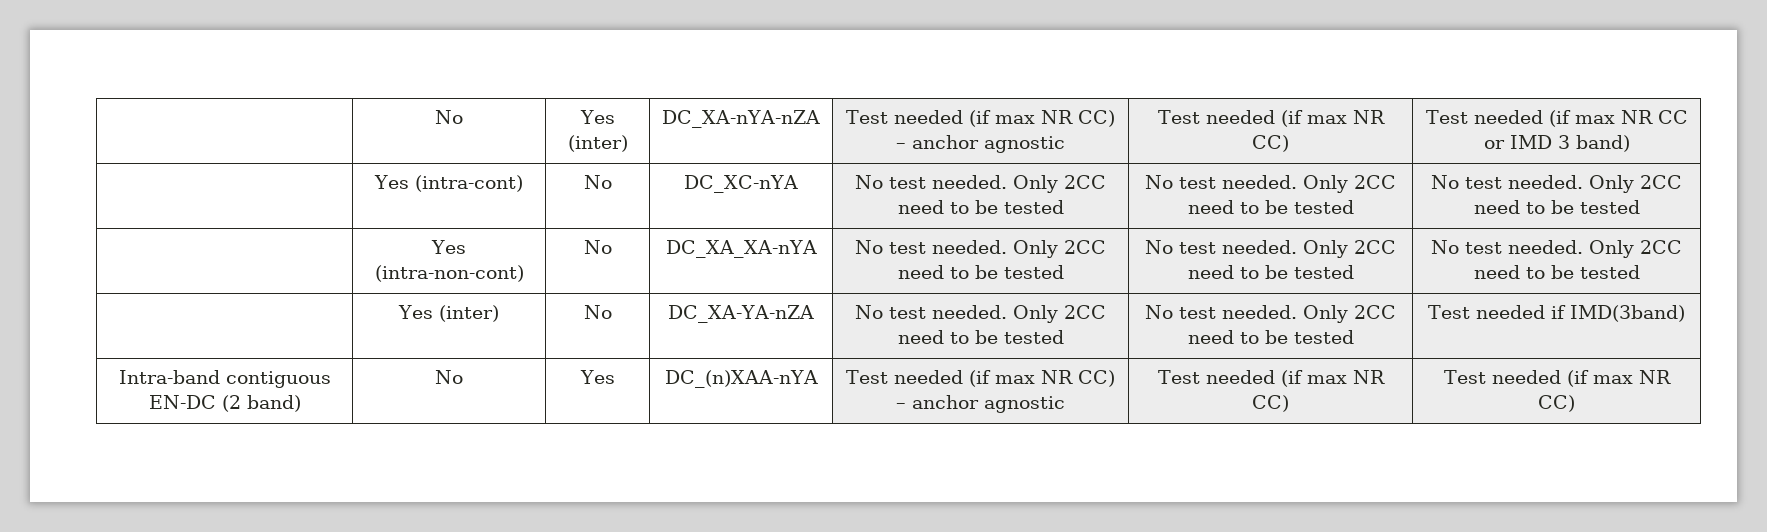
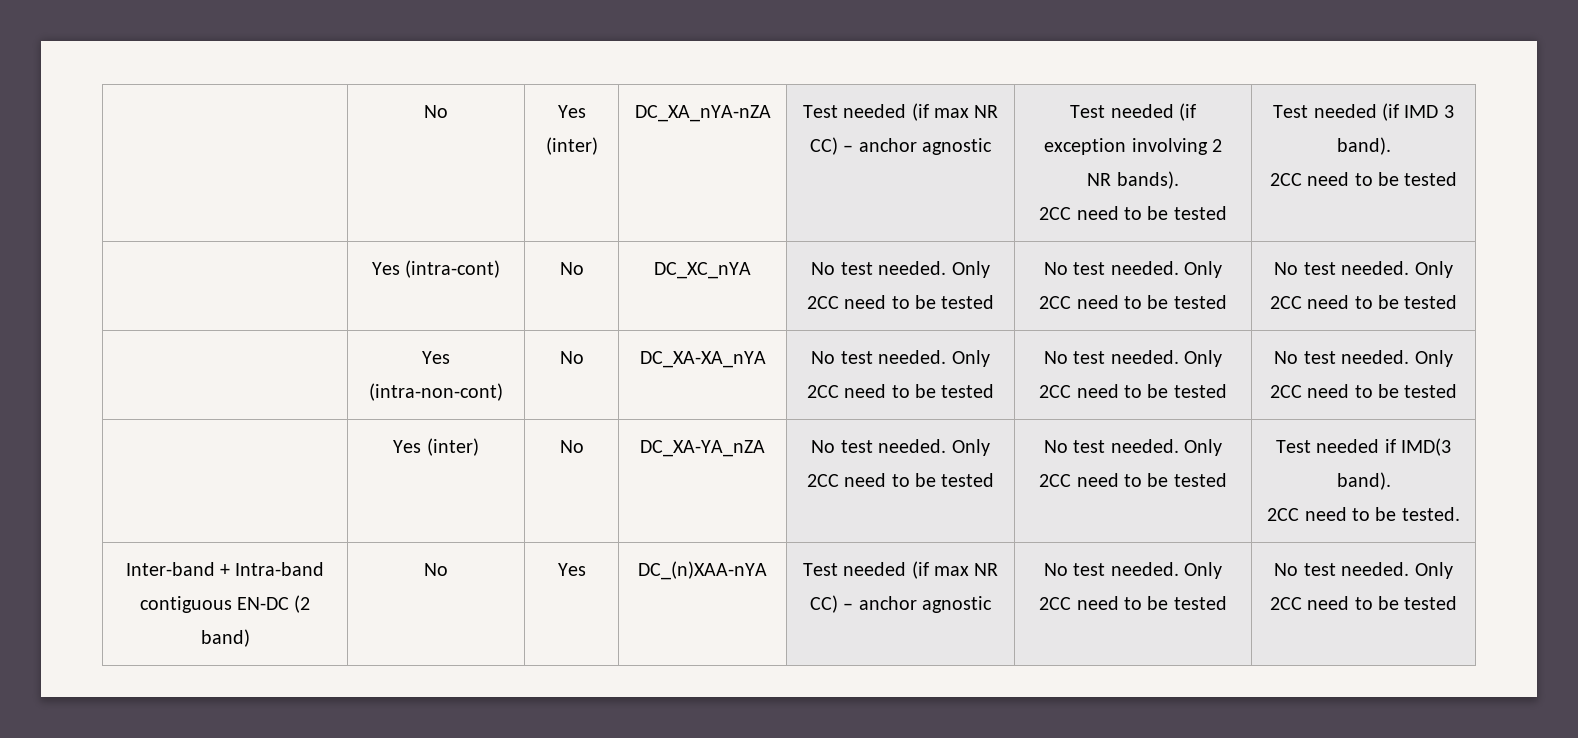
- | No | Yes (inter) | DC_XA-nYA-nZA | Test needed (if max NR CC) – anchor agnostic | Test needed (if max NR CC) | Test needed (if max NR CC or IMD 3 band)
+ | No | Yes (inter) | DC_XA_nYA-nZA | Test needed (if max NR CC) – anchor agnostic | Test needed (if exception involving 2 NR bands).
+ 2CC need to be tested | Test needed (if IMD 3 band).
+ 2CC need to be tested
- | Yes (intra-cont) | No | DC_XC-nYA | No test needed. Only 2CC need to be tested | No test needed. Only 2CC need to be tested | No test needed. Only 2CC need to be tested
+ | Yes (intra-cont) | No | DC_XC_nYA | No test needed. Only 2CC need to be tested | No test needed. Only 2CC need to be tested | No test needed. Only 2CC need to be tested
- | Yes (intra-non-cont) | No | DC_XA_XA-nYA | No test needed. Only 2CC need to be tested | No test needed. Only 2CC need to be tested | No test needed. Only 2CC need to be tested
+ | Yes (intra-non-cont) | No | DC_XA-XA_nYA | No test needed. Only 2CC need to be tested | No test needed. Only 2CC need to be tested | No test needed. Only 2CC need to be tested
- | Yes (inter) | No | DC_XA-YA-nZA | No test needed. Only 2CC need to be tested | No test needed. Only 2CC need to be tested | Test needed if IMD(3band)
- Intra-band contiguous EN-DC (2 band) | No | Yes | DC_(n)XAA-nYA | Test needed (if max NR CC) – anchor agnostic | Test needed (if max NR CC) | Test needed (if max NR CC)
+ | Yes (inter) | No | DC_XA-YA_nZA | No test needed. Only 2CC need to be tested | No test needed. Only 2CC need to be tested | Test needed if IMD(3 band).
+ 2CC need to be tested.
+ Inter-band + Intra-band contiguous EN-DC (2 band) | No | Yes | DC_(n)XAA-nYA | Test needed (if max NR CC) – anchor agnostic | No test needed. Only 2CC need to be tested | No test needed. Only 2CC need to be tested

